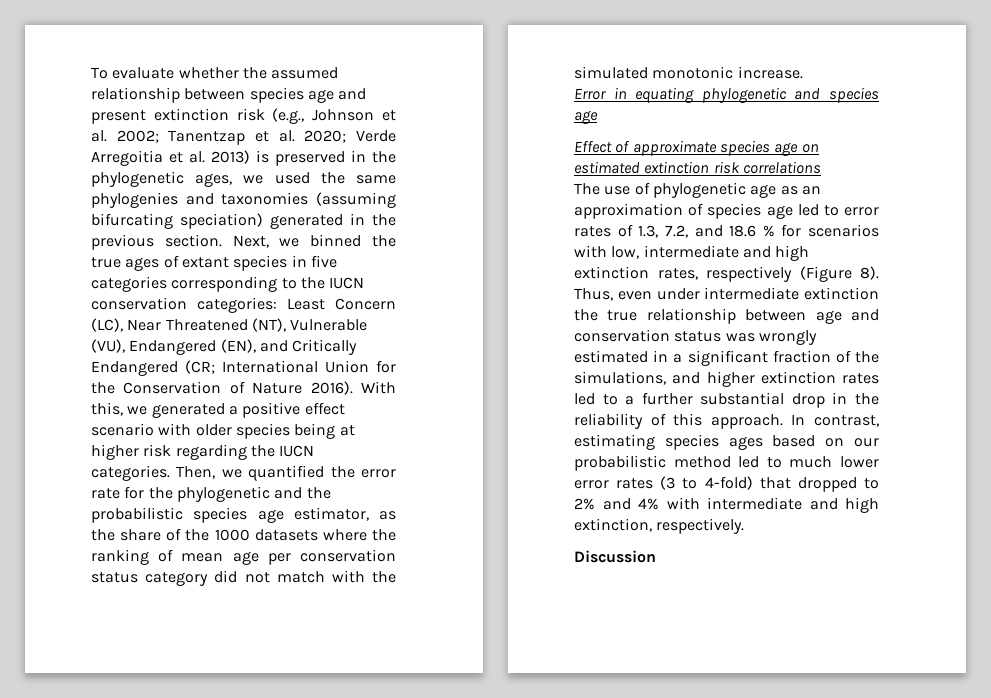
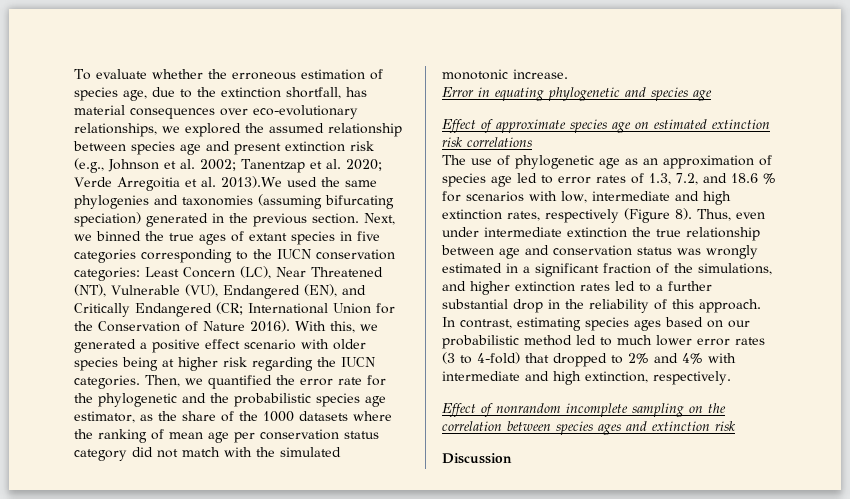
- To evaluate whether the assumed relationship between species age and present extinction risk (e.g., Johnson et al. 2002; Tanentzap et al. 2020; Verde Arregoitia et al. 2013) is preserved in the phylogenetic ages, we used the same phylogenies and taxonomies (assuming bifurcating speciation) generated in the previous section.
+ To evaluate whether the erroneous estimation of species age, due to the extinction shortfall, has material consequences over eco-evolutionary relationships, we explored the assumed relationship between species age and present extinction risk (e.g., Johnson et al. 2002; Tanentzap et al. 2020; Verde Arregoitia et al. 2013).We used the same phylogenies and taxonomies (assuming bifurcating speciation) generated in the previous section.
+ Effect of nonrandom incomplete sampling on the correlation between species ages and extinction risk

